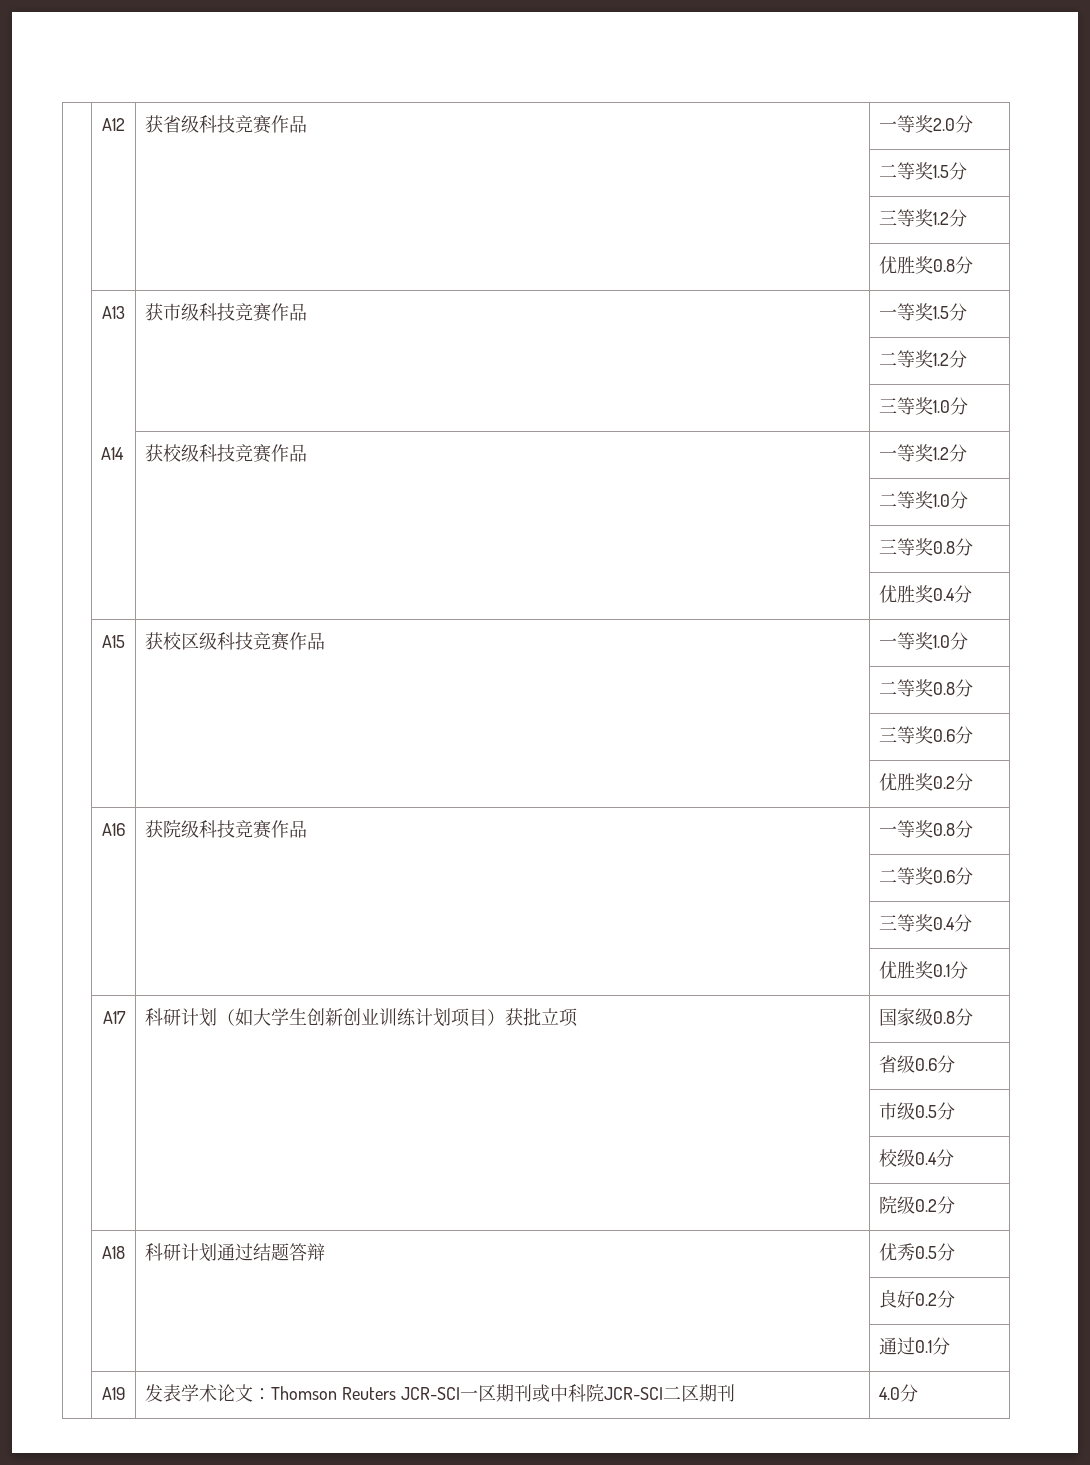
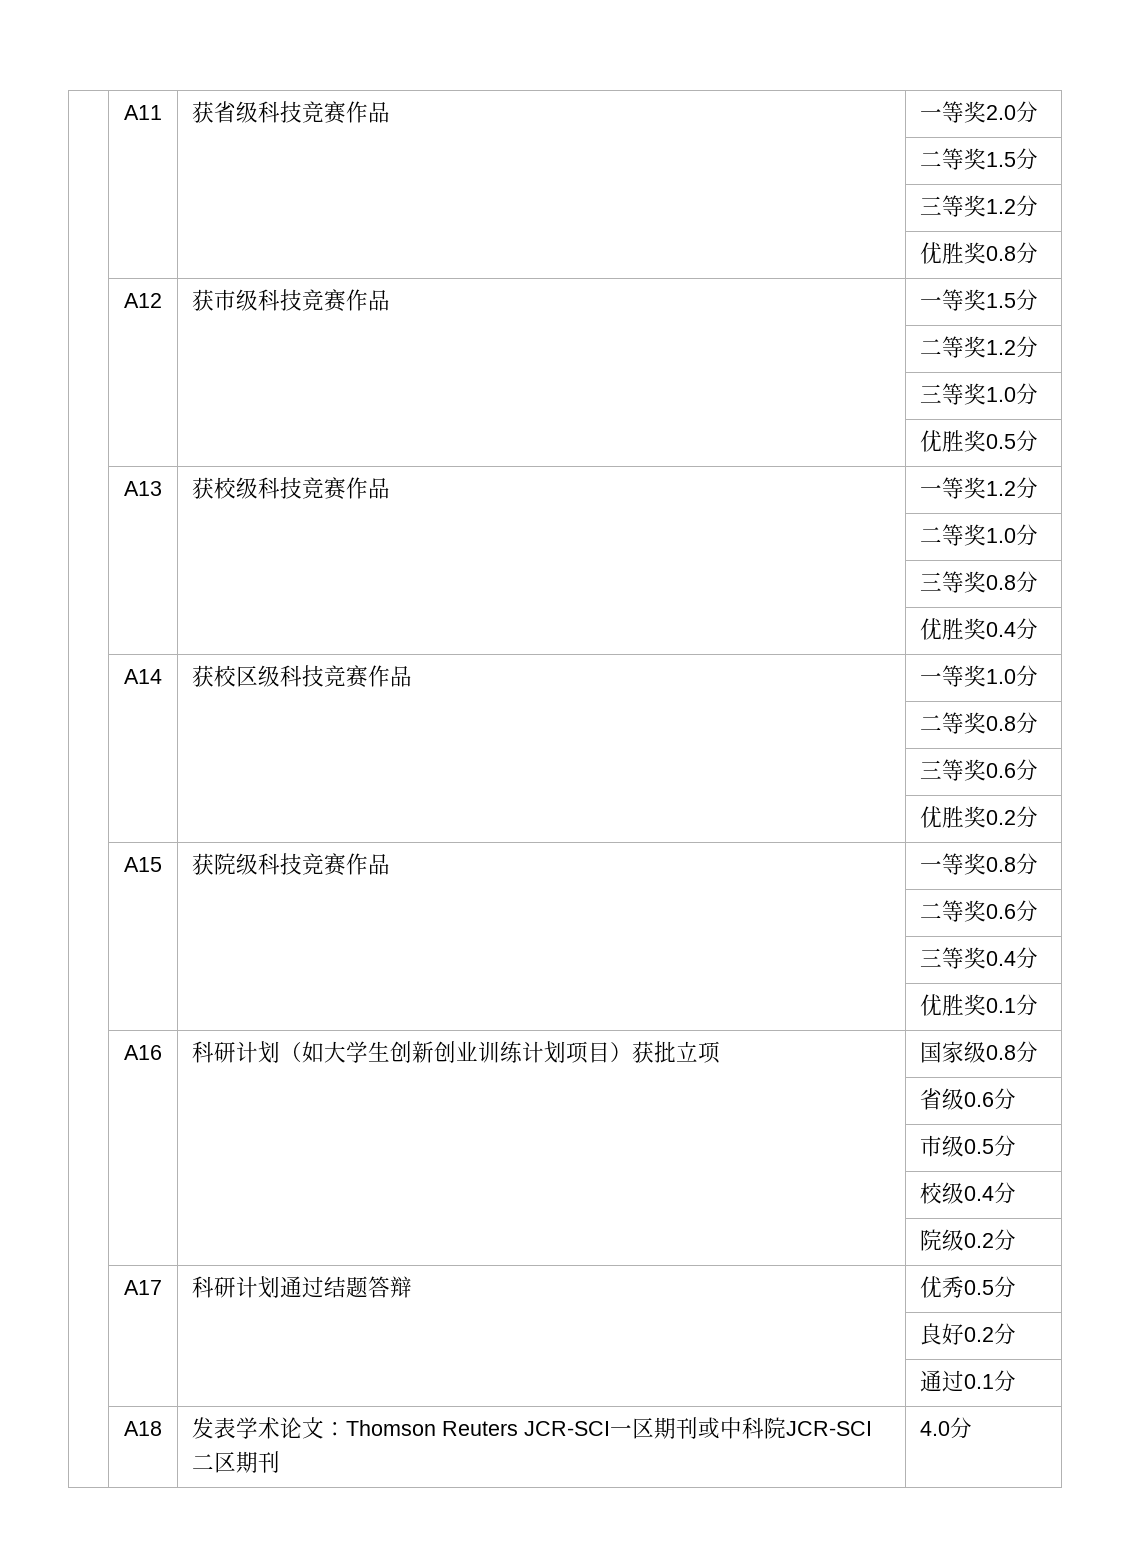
- | A12 | 获省级科技竞赛作品 | 一等奖2.0分
+ | A11 | 获省级科技竞赛作品 | 一等奖2.0分
- | A13 | 获市级科技竞赛作品 | 一等奖1.5分
+ | A12 | 获市级科技竞赛作品 | 一等奖1.5分
- | A14 | 获校级科技竞赛作品 | 一等奖1.2分
+ | | | 优胜奖0.5分
+ | A13 | 获校级科技竞赛作品 | 一等奖1.2分
- | A15 | 获校区级科技竞赛作品 | 一等奖1.0分
+ | A14 | 获校区级科技竞赛作品 | 一等奖1.0分
- | A16 | 获院级科技竞赛作品 | 一等奖0.8分
+ | A15 | 获院级科技竞赛作品 | 一等奖0.8分
- | A17 | 科研计划（如大学生创新创业训练计划项目）获批立项 | 国家级0.8分
+ | A16 | 科研计划（如大学生创新创业训练计划项目）获批立项 | 国家级0.8分
- | A18 | 科研计划通过结题答辩 | 优秀0.5分
+ | A17 | 科研计划通过结题答辩 | 优秀0.5分
- | A19 | 发表学术论文：Thomson Reuters JCR-SCI一区期刊或中科院JCR-SCI二区期刊 | 4.0分
+ | A18 | 发表学术论文：Thomson Reuters JCR-SCI一区期刊或中科院JCR-SCI二区期刊 | 4.0分

